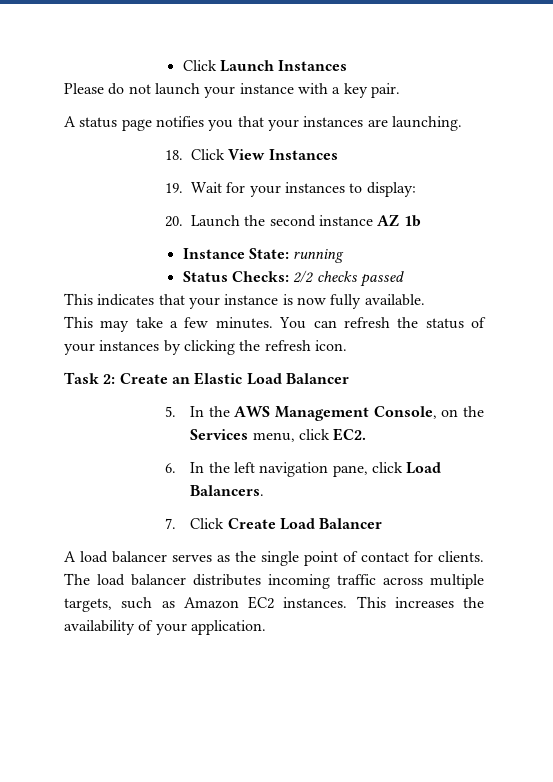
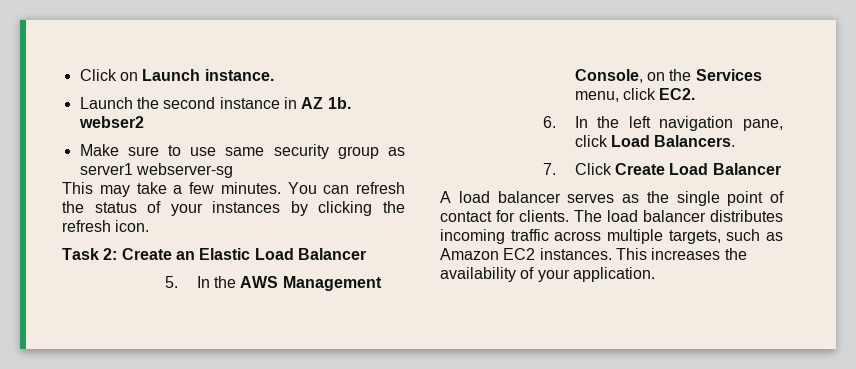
- Click Launch Instances
- Please do not launch your instance with a key pair.
- A status page notifies you that your instances are launching.
- 18. Click View Instances
- 19. Wait for your instances to display:
- 20. Launch the second instance AZ 1b
- Instance State: running
- Status Checks: 2/2 checks passed
- This indicates that your instance is now fully available.
+ Click on Launch instance.
+ Launch the second instance in AZ 1b. webser2
+ Make sure to use same security group as server1 webserver-sg

